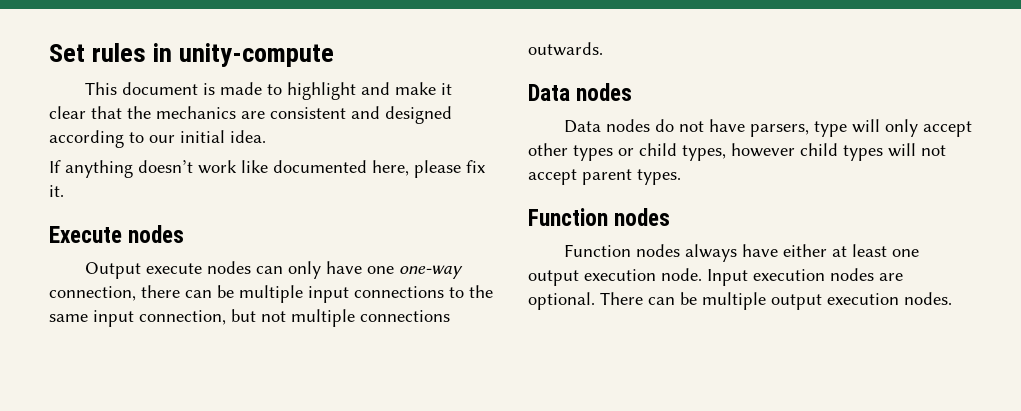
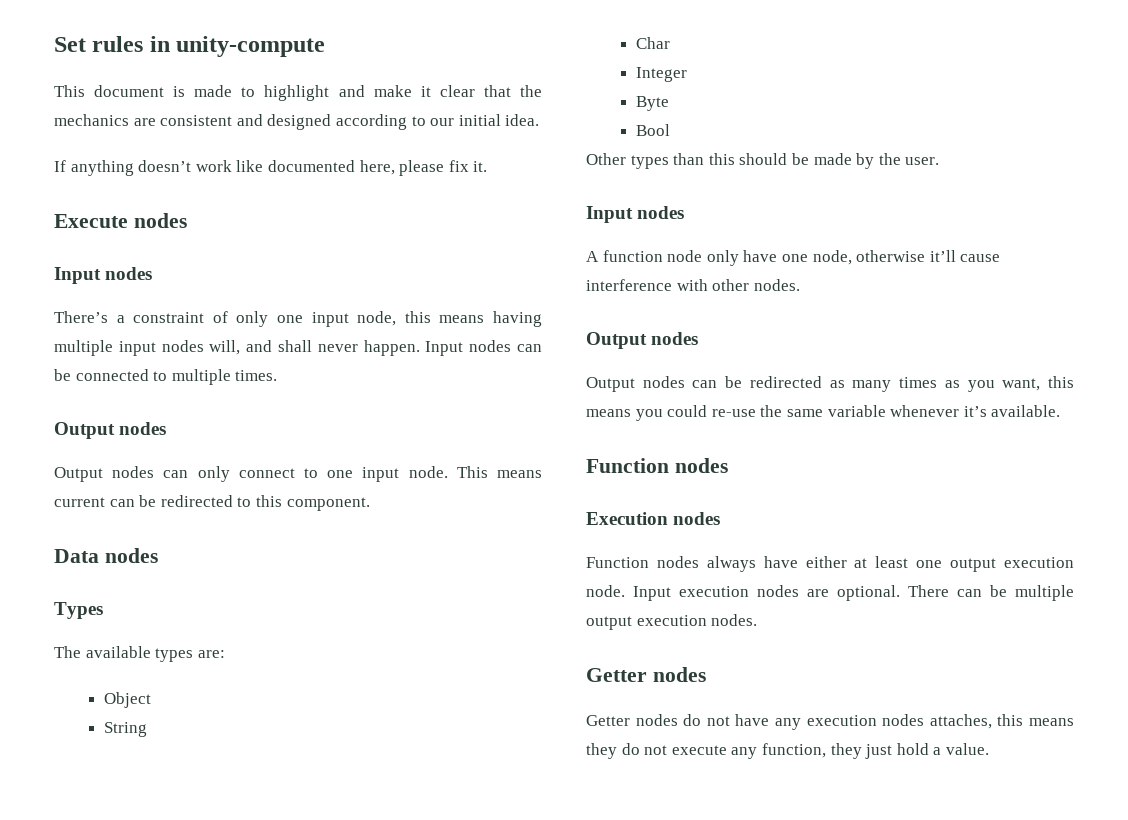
  Execute nodes
- Output execute nodes can only have one one-way connection, there can be multiple input connections to the same input connection, but not multiple connections outwards.
+ Input nodes
+ There’s a constraint of only one input node, this means having multiple input nodes will, and shall never happen. Input nodes can be connected to multiple times.
+ Output nodes
+ Output nodes can only connect to one input node. This means current can be redirected to this component.
  Data nodes
- Data nodes do not have parsers, type will only accept other types or child types, however child types will not accept parent types.
+ Types
+ The available types are:
+ Object
+ String
+ Char
+ Integer
+ Byte
+ Bool
+ Other types than this should be made by the user.
+ Input nodes
+ A function node only have one node, otherwise it’ll cause interference with other nodes.
+ Output nodes
+ Output nodes can be redirected as many times as you want, this means you could re-use the same variable whenever it’s available.
  Function nodes
+ Execution nodes
  There can be multiple output execution nodes.
+ Getter nodes
+ Getter nodes do not have any execution nodes attaches, this means they do not execute any function, they just hold a value.

